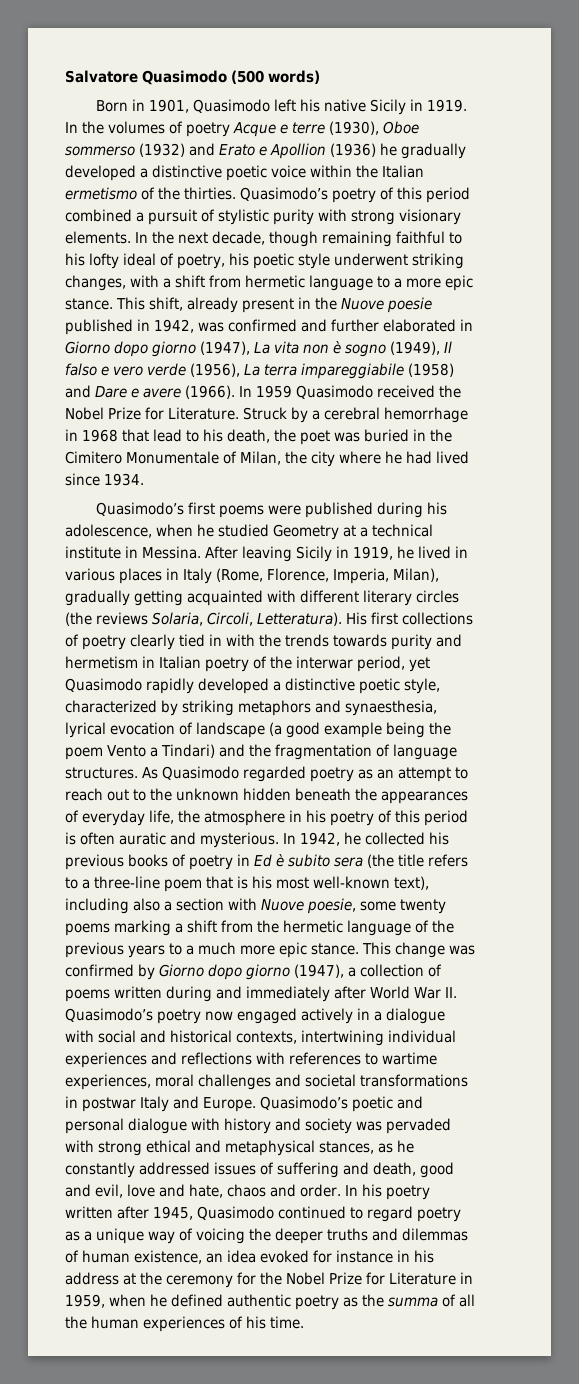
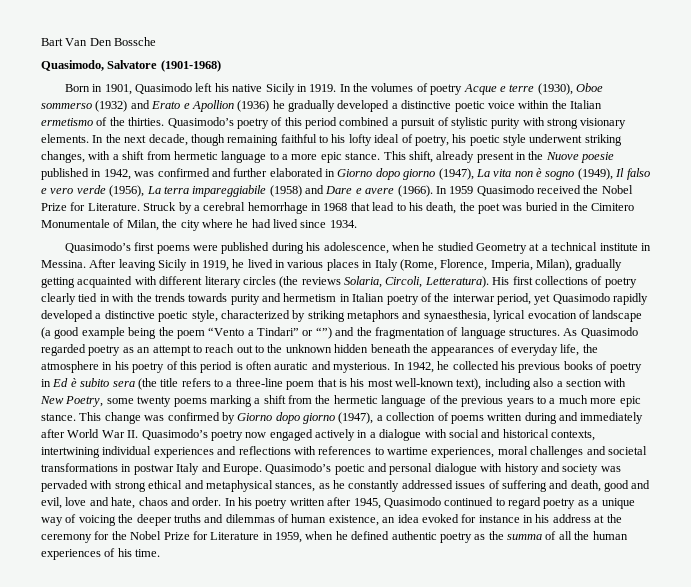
- Salvatore Quasimodo (500 words)
+ Bart Van Den Bossche
+ Quasimodo, Salvatore (1901-1968)
- His first collections of poetry clearly tied in with the trends towards purity and hermetism in Italian poetry of the interwar period, yet Quasimodo rapidly developed a distinctive poetic style, characterized by striking metaphors and synaesthesia, lyrical evocation of landscape (a good example being the poem Vento a Tindari) and the fragmentation of language structures.
+ His first collections of poetry clearly tied in with the trends towards purity and hermetism in Italian poetry of the interwar period, yet Quasimodo rapidly developed a distinctive poetic style, characterized by striking metaphors and synaesthesia, lyrical evocation of landscape (a good example being the poem “Vento a Tindari” or “”) and the fragmentation of language structures.
- In 1942, he collected his previous books of poetry in Ed è subito sera (the title refers to a three-line poem that is his most well-known text), including also a section with Nuove poesie, some twenty poems marking a shift from the hermetic language of the previous years to a much more epic stance.
+ In 1942, he collected his previous books of poetry in Ed è subito sera (the title refers to a three-line poem that is his most well-known text), including also a section with New Poetry, some twenty poems marking a shift from the hermetic language of the previous years to a much more epic stance.

